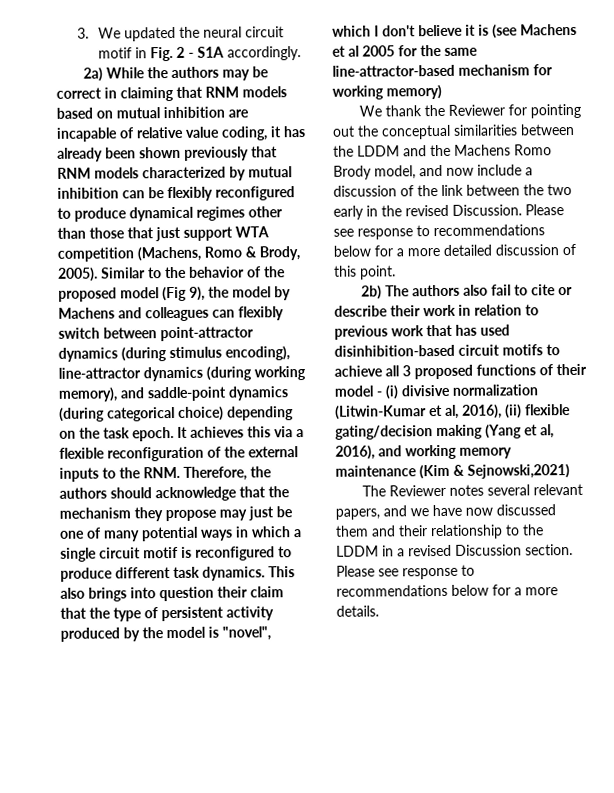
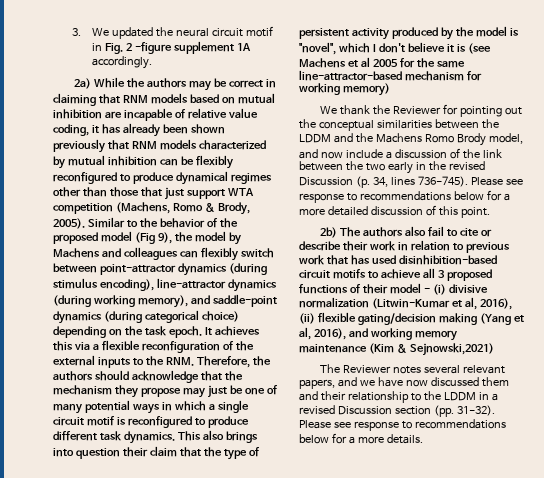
- 3. We updated the neural circuit motif in Fig. 2 - S1A accordingly.
+ 3. We updated the neural circuit motif in Fig. 2 -figure supplement 1A accordingly.
- We thank the Reviewer for pointing out the conceptual similarities between the LDDM and the Machens Romo Brody model, and now include a discussion of the link between the two early in the revised Discussion.
+ We thank the Reviewer for pointing out the conceptual similarities between the LDDM and the Machens Romo Brody model, and now include a discussion of the link between the two early in the revised Discussion (p. 34, lines 736-745).
- The Reviewer notes several relevant papers, and we have now discussed them and their relationship to the LDDM in a revised Discussion section.
+ The Reviewer notes several relevant papers, and we have now discussed them and their relationship to the LDDM in a revised Discussion section (pp. 31-32).

